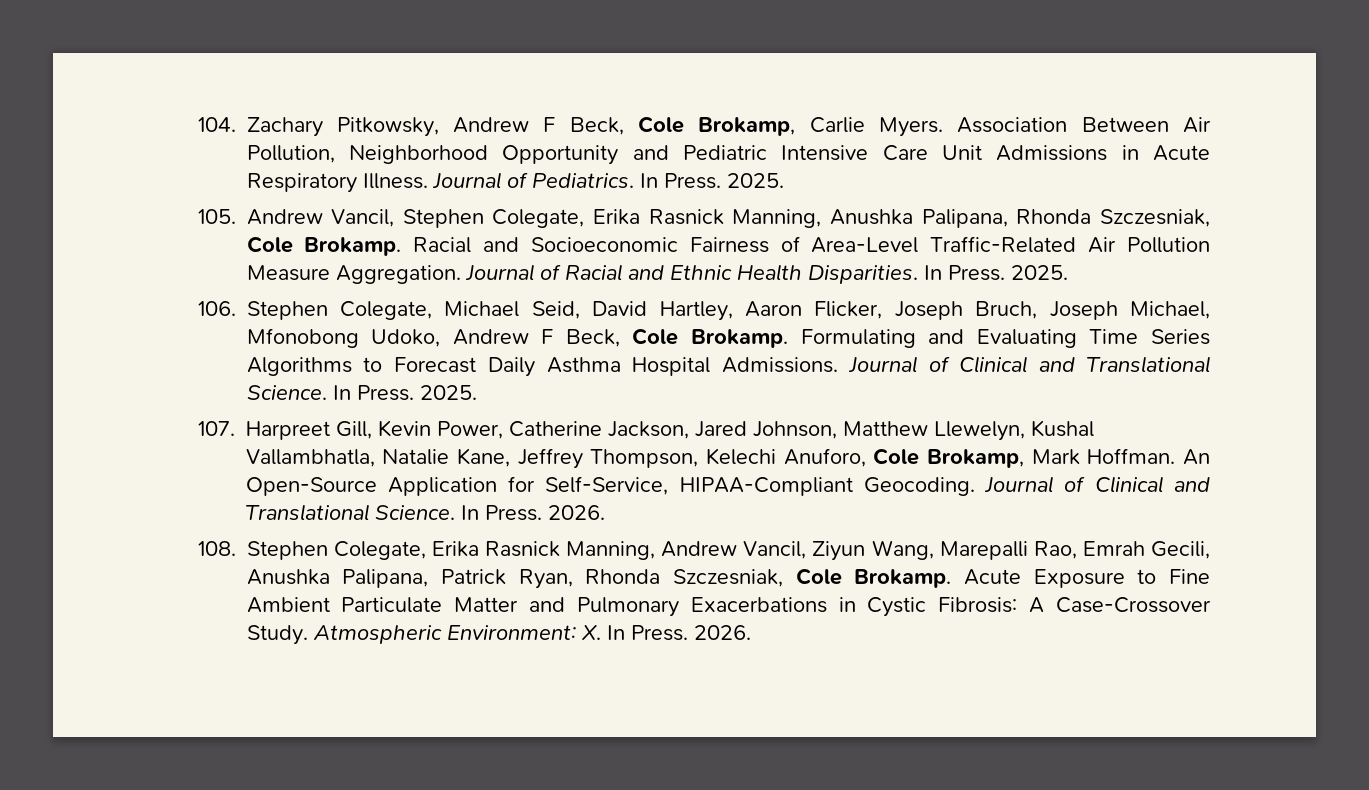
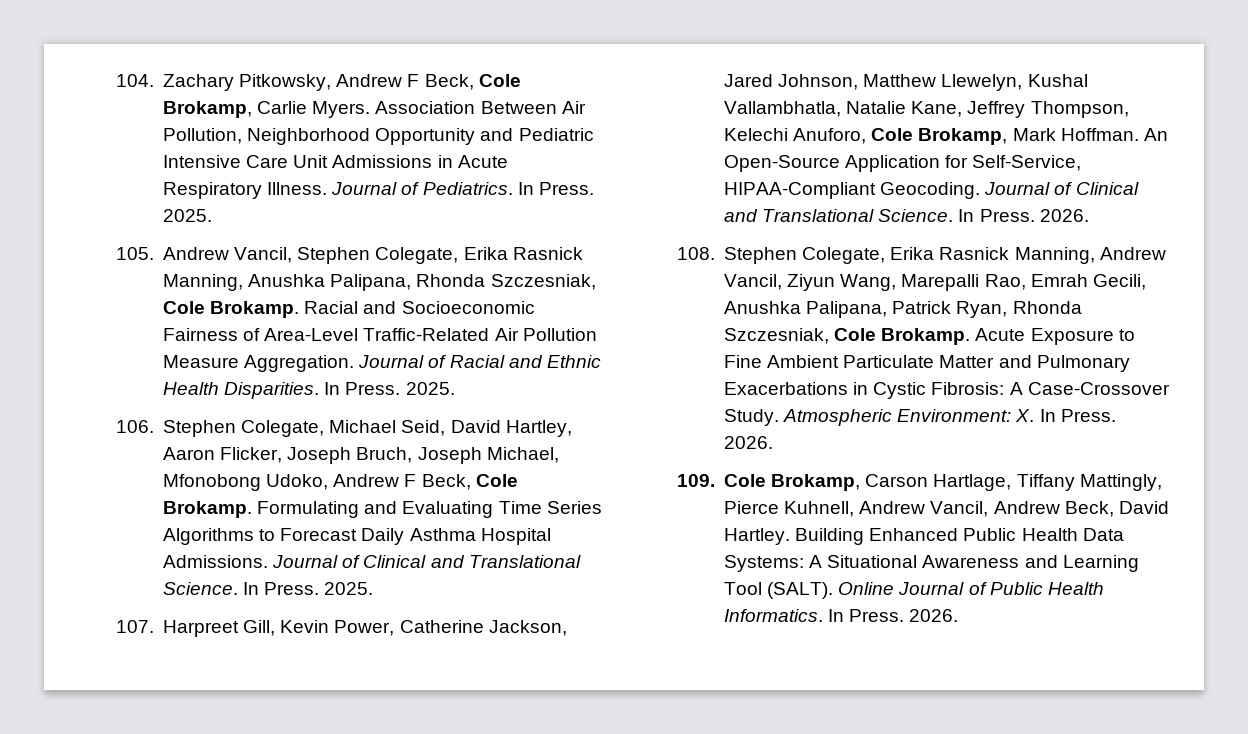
+ 109. Cole Brokamp, Carson Hartlage, Tiffany Mattingly, Pierce Kuhnell, Andrew Vancil, Andrew Beck, David Hartley. Building Enhanced Public Health Data Systems: A Situational Awareness and Learning Tool (SALT). Online Journal of Public Health Informatics. In Press. 2026.

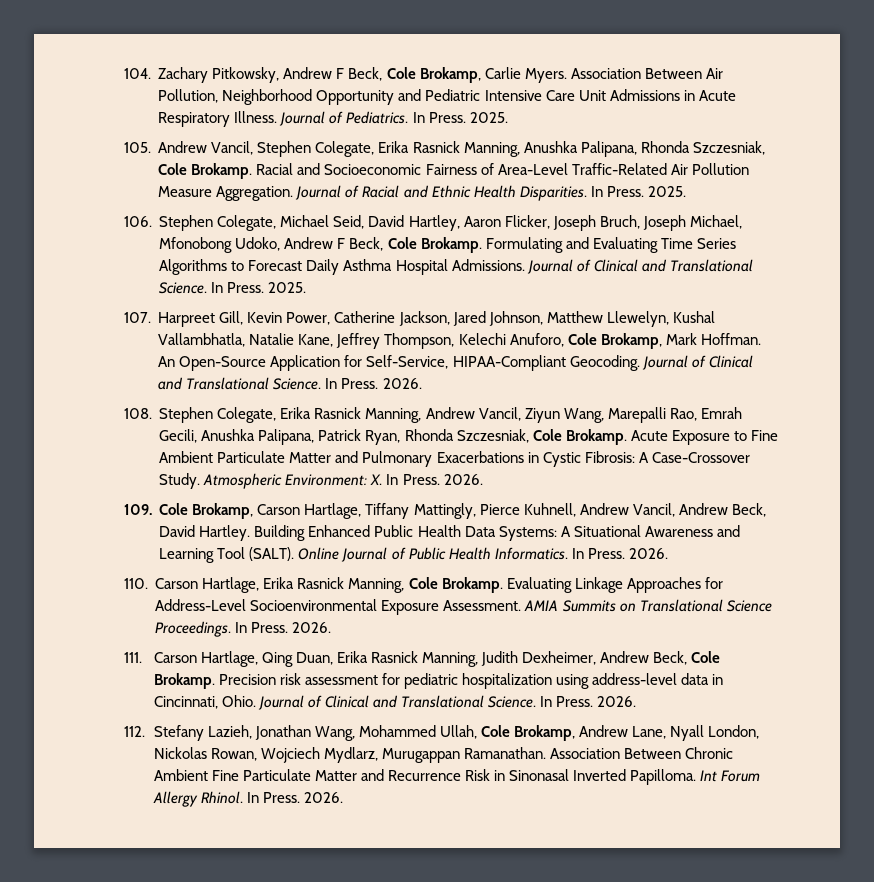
+ 110. Carson Hartlage, Erika Rasnick Manning, Cole Brokamp. Evaluating Linkage Approaches for Address-Level Socioenvironmental Exposure Assessment. AMIA Summits on Translational Science Proceedings. In Press. 2026.
+ 111. Carson Hartlage, Qing Duan, Erika Rasnick Manning, Judith Dexheimer, Andrew Beck, Cole Brokamp. Precision risk assessment for pediatric hospitalization using address-level data in Cincinnati, Ohio. Journal of Clinical and Translational Science. In Press. 2026.
+ 112. Stefany Lazieh, Jonathan Wang, Mohammed Ullah, Cole Brokamp, Andrew Lane, Nyall London, Nickolas Rowan, Wojciech Mydlarz, Murugappan Ramanathan. Association Between Chronic Ambient Fine Particulate Matter and Recurrence Risk in Sinonasal Inverted Papilloma. Int Forum Allergy Rhinol. In Press. 2026.

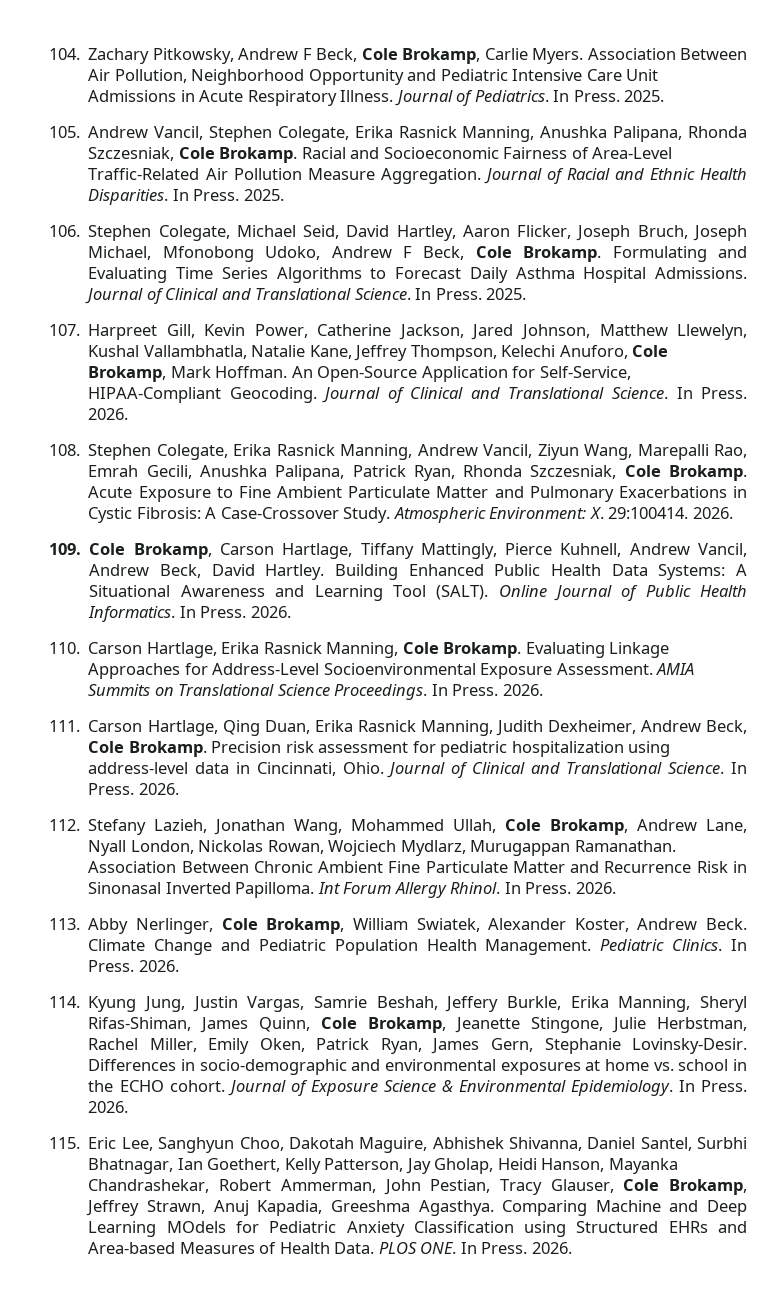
- Atmospheric Environment: X. In Press.
+ Atmospheric Environment: X. 29:100414.
+ 113. Abby Nerlinger, Cole Brokamp, William Swiatek, Alexander Koster, Andrew Beck. Climate Change and Pediatric Population Health Management. Pediatric Clinics. In Press. 2026.
+ 114. Kyung Jung, Justin Vargas, Samrie Beshah, Jeffery Burkle, Erika Manning, Sheryl Rifas-Shiman, James Quinn, Cole Brokamp, Jeanette Stingone, Julie Herbstman, Rachel Miller, Emily Oken, Patrick Ryan, James Gern, Stephanie Lovinsky-Desir. Differences in socio-demographic and environmental exposures at home vs. school in the ECHO cohort. Journal of Exposure Science & Environmental Epidemiology. In Press. 2026.
+ 115. Eric Lee, Sanghyun Choo, Dakotah Maguire, Abhishek Shivanna, Daniel Santel, Surbhi Bhatnagar, Ian Goethert, Kelly Patterson, Jay Gholap, Heidi Hanson, Mayanka Chandrashekar, Robert Ammerman, John Pestian, Tracy Glauser, Cole Brokamp, Jeffrey Strawn, Anuj Kapadia, Greeshma Agasthya. Comparing Machine and Deep Learning MOdels for Pediatric Anxiety Classification using Structured EHRs and Area-based Measures of Health Data. PLOS ONE. In Press. 2026.

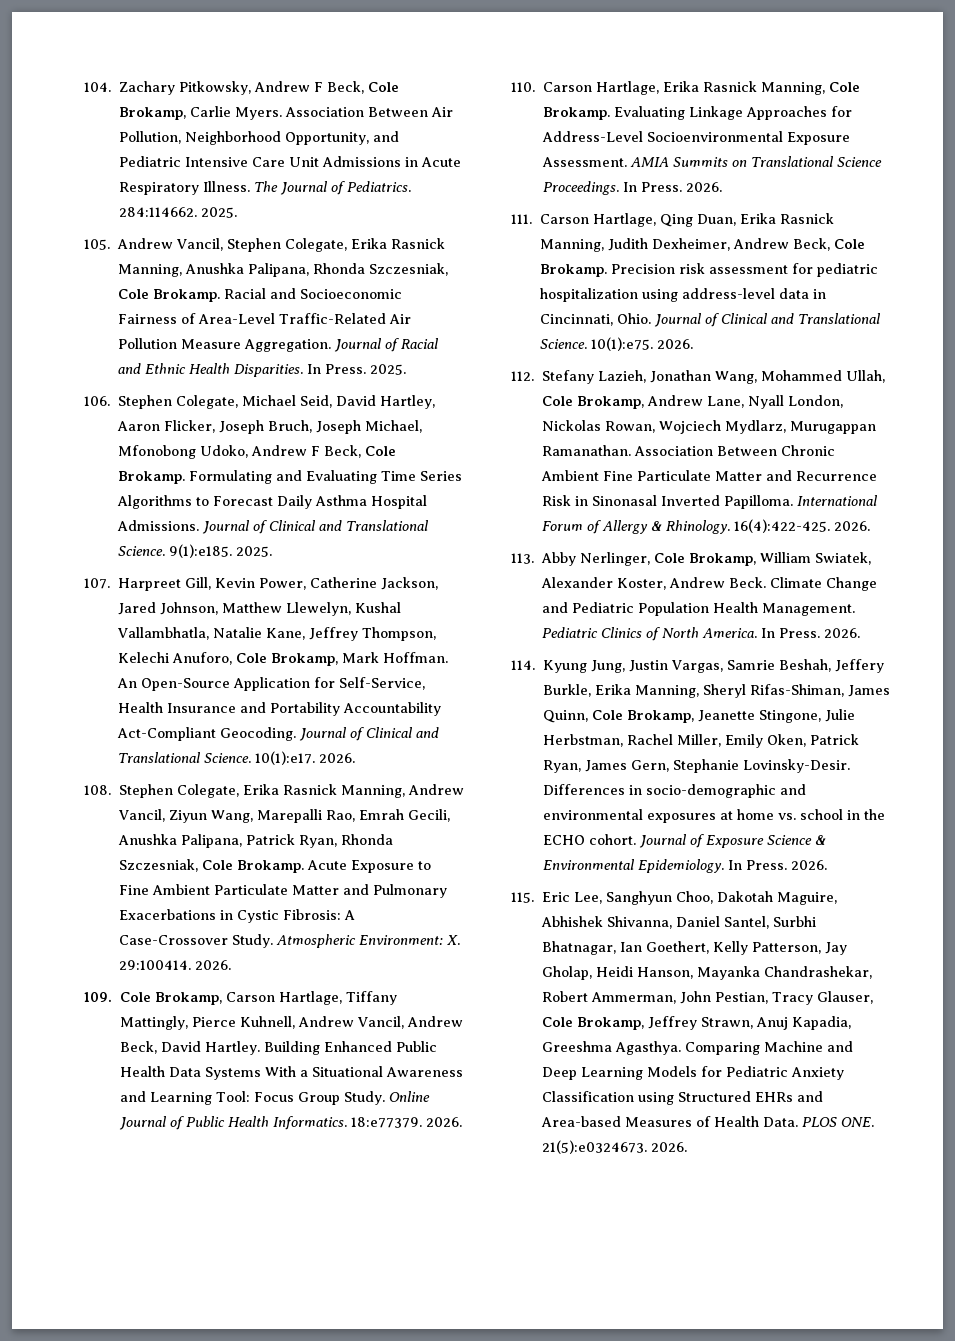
- Association Between Air Pollution, Neighborhood Opportunity and Pediatric Intensive Care Unit Admissions in Acute Respiratory Illness.
+ Association Between Air Pollution, Neighborhood Opportunity, and Pediatric Intensive Care Unit Admissions in Acute Respiratory Illness.
- Journal of Pediatrics. In Press.
+ The Journal of Pediatrics. 284:114662.
- Formulating and Evaluating Time Series Algorithms to Forecast Daily Asthma Hospital Admissions. Journal of Clinical and Translational Science. In Press.
+ Formulating and Evaluating Time Series Algorithms to Forecast Daily Asthma Hospital Admissions. Journal of Clinical and Translational Science. 9(1):e185.
- An Open-Source Application for Self-Service, HIPAA-Compliant Geocoding. Journal of Clinical and Translational Science. In Press.
+ An Open-Source Application for Self-Service, Health Insurance and Portability Accountability Act-Compliant Geocoding. Journal of Clinical and Translational Science. 10(1):e17.
- Building Enhanced Public Health Data Systems: A Situational Awareness and Learning Tool (SALT).
+ Building Enhanced Public Health Data Systems With a Situational Awareness and Learning Tool: Focus Group Study.
- Online Journal of Public Health Informatics. In Press.
+ Online Journal of Public Health Informatics. 18:e77379.
- Precision risk assessment for pediatric hospitalization using address-level data in Cincinnati, Ohio. Journal of Clinical and Translational Science. In Press.
+ Precision risk assessment for pediatric hospitalization using address-level data in Cincinnati, Ohio. Journal of Clinical and Translational Science. 10(1):e75.
- Int Forum Allergy Rhinol. In Press.
+ International Forum of Allergy & Rhinology. 16(4):422-425.
- Pediatric Clinics.
+ Pediatric Clinics of North America.
- Comparing Machine and Deep Learning MOdels for Pediatric Anxiety Classification using Structured EHRs and Area-based Measures of Health Data.
+ Comparing Machine and Deep Learning Models for Pediatric Anxiety Classification using Structured EHRs and Area-based Measures of Health Data.
- PLOS ONE. In Press.
+ PLOS ONE. 21(5):e0324673.

